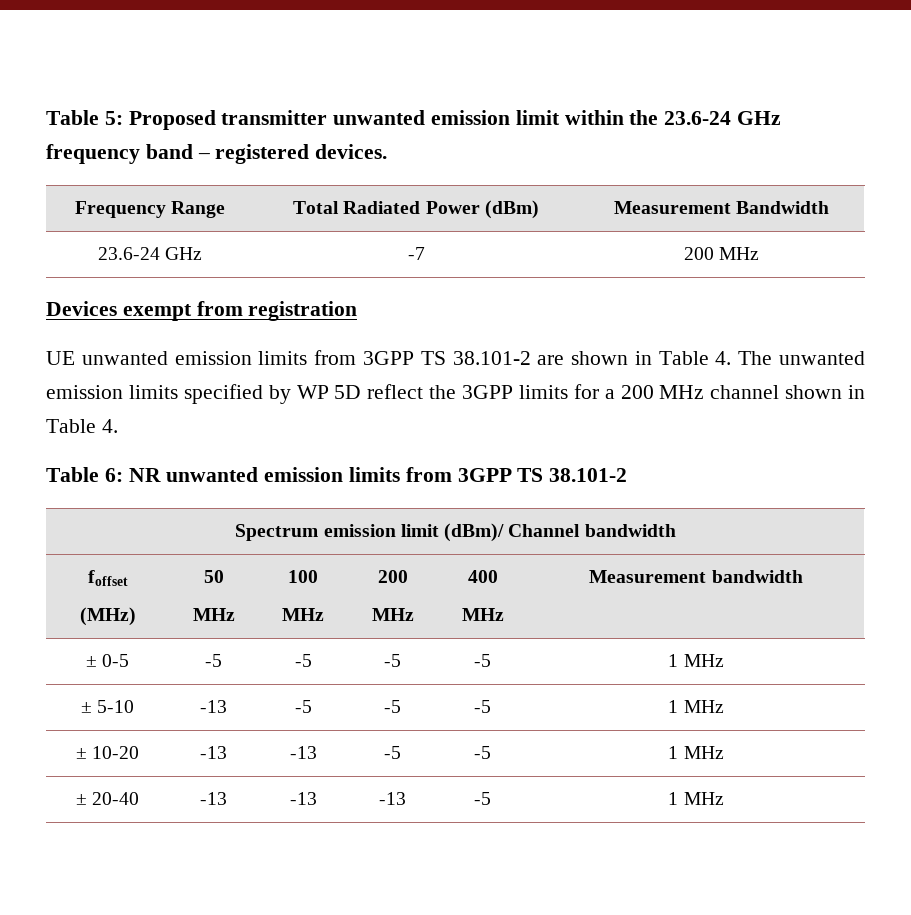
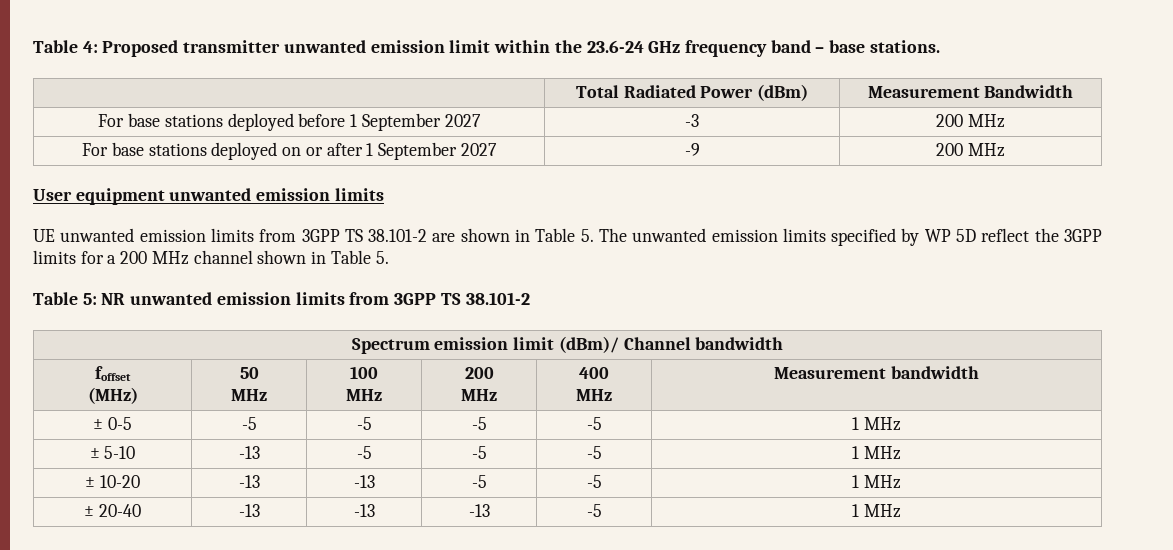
- Table 5: Proposed transmitter unwanted emission limit within the 23.6-24 GHz frequency band – registered devices.
- Frequency Range | Total Radiated Power (dBm) | Measurement Bandwidth
+ Table 4: Proposed transmitter unwanted emission limit within the 23.6-24 GHz frequency band – base stations.
+ | Total Radiated Power (dBm) | Measurement Bandwidth
- 23.6-24 GHz | -7 | 200 MHz
- Devices exempt from registration
+ For base stations deployed before 1 September 2027 | -3 | 200 MHz
+ For base stations deployed on or after 1 September 2027 | -9 | 200 MHz
+ User equipment unwanted emission limits
- UE unwanted emission limits from 3GPP TS 38.101-2 are shown in Table 4. The unwanted emission limits specified by WP 5D reflect the 3GPP limits for a 200 MHz channel shown in Table 4.
- Table 6: NR unwanted emission limits from 3GPP TS 38.101-2
+ UE unwanted emission limits from 3GPP TS 38.101-2 are shown in Table 5. The unwanted emission limits specified by WP 5D reflect the 3GPP limits for a 200 MHz channel shown in Table 5.
+ Table 5: NR unwanted emission limits from 3GPP TS 38.101-2

